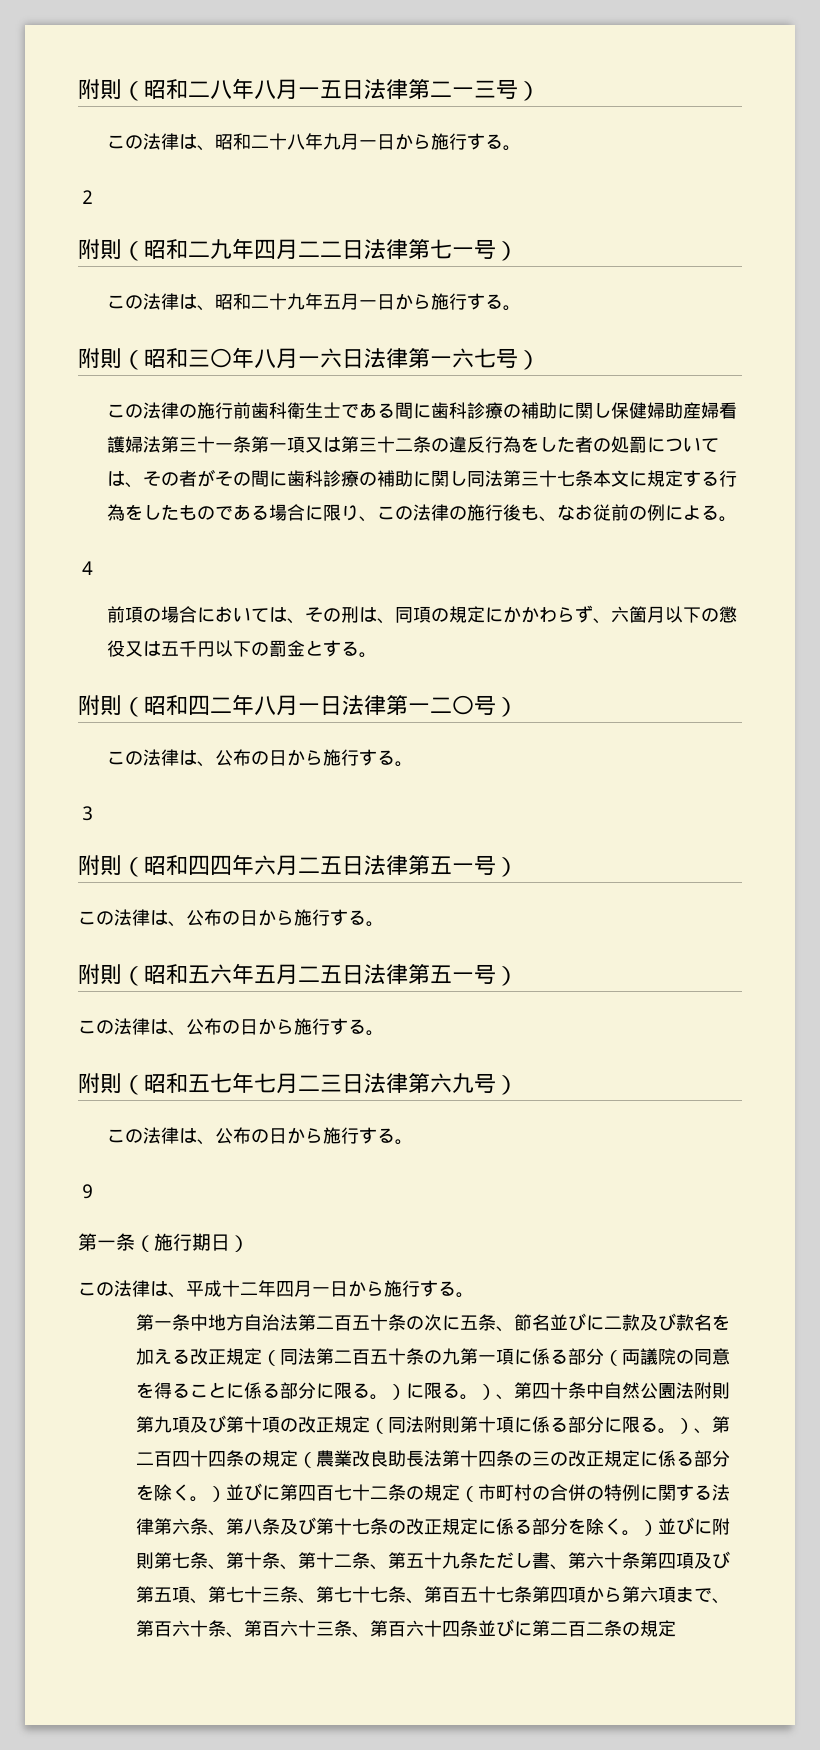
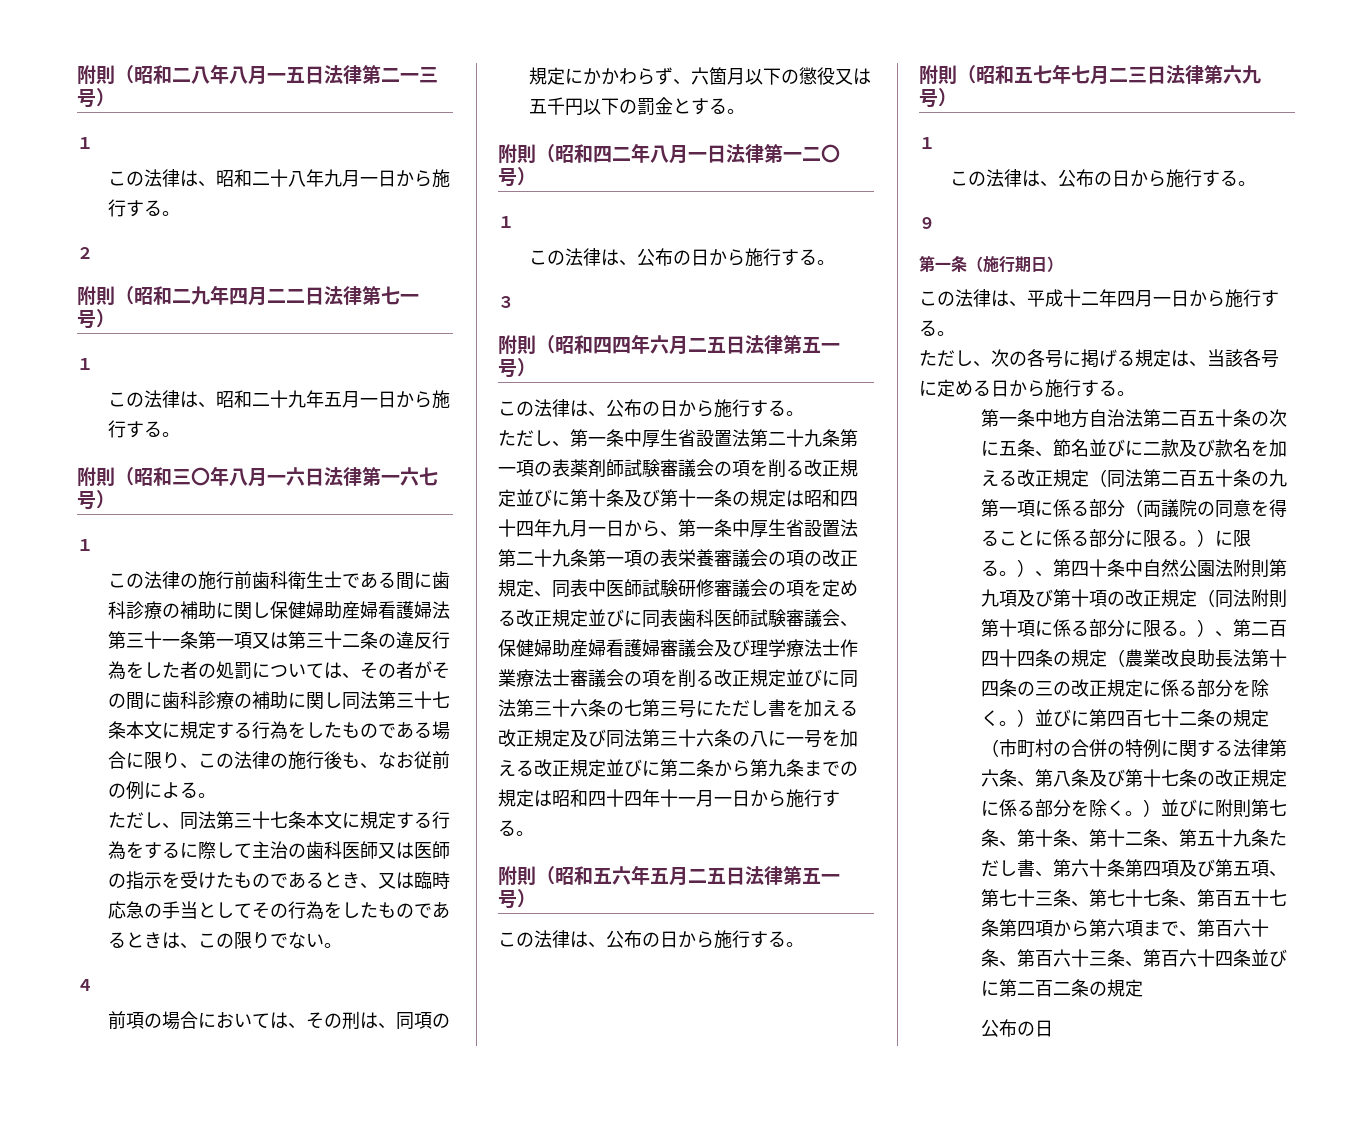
  附則（昭和二八年八月一五日法律第二一三号）
+ １
  附則（昭和二九年四月二二日法律第七一号）
+ １
  附則（昭和三〇年八月一六日法律第一六七号）
+ １
+ ただし、同法第三十七条本文に規定する行為をするに際して主治の歯科医師又は医師の指示を受けたものであるとき、又は臨時応急の手当としてその行為をしたものであるときは、この限りでない。
  附則（昭和四二年八月一日法律第一二〇号）
+ １
+ ただし、第一条中厚生省設置法第二十九条第一項の表薬剤師試験審議会の項を削る改正規定並びに第十条及び第十一条の規定は昭和四十四年九月一日から、第一条中厚生省設置法第二十九条第一項の表栄養審議会の項の改正規定、同表中医師試験研修審議会の項を定める改正規定並びに同表歯科医師試験審議会、保健婦助産婦看護婦審議会及び理学療法士作業療法士審議会の項を削る改正規定並びに同法第三十六条の七第三号にただし書を加える改正規定及び同法第三十六条の八に一号を加える改正規定並びに第二条から第九条までの規定は昭和四十四年十一月一日から施行する。
  附則（昭和五七年七月二三日法律第六九号）
+ １
+ ただし、次の各号に掲げる規定は、当該各号に定める日から施行する。
  第一条中地方自治法第二百五十条の次に五条、節名並びに二款及び款名を加える改正規定（同法第二百五十条の九第一項に係る部分（両議院の同意を得ることに係る部分に限る。）に限る。）、第四十条中自然公園法附則第九項及び第十項の改正規定（同法附則第十項に係る部分に限る。）、第二百四十四条の規定（農業改良助長法第十四条の三の改正規定に係る部分を除く。）並びに第四百七十二条の規定（市町村の合併の特例に関する法律第六条、第八条及び第十七条の改正規定に係る部分を除く。）並びに附則第七条、第十条、第十二条、第五十九条ただし書、第六十条第四項及び第五項、第七十三条、第七十七条、第百五十七条第四項から第六項まで、第百六十条、第百六十三条、第百六十四条並びに第二百二条の規定
+ 公布の日

